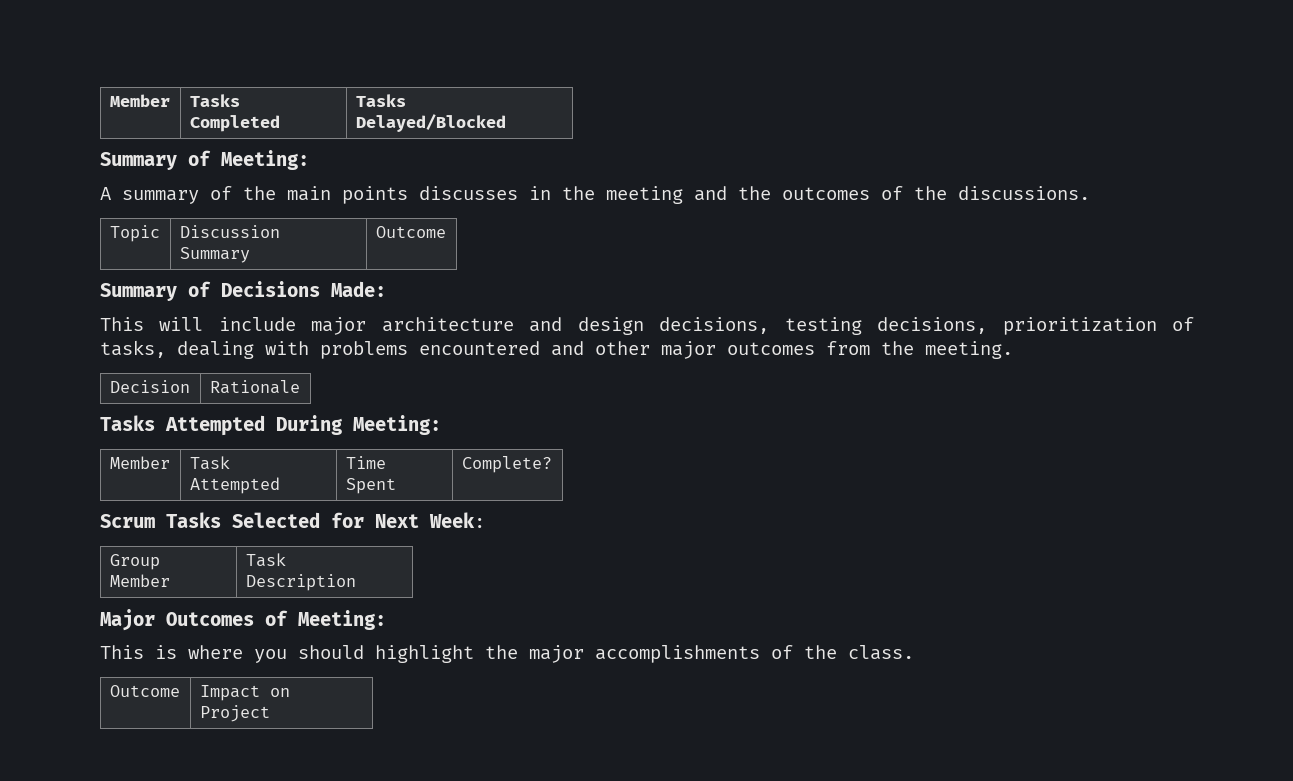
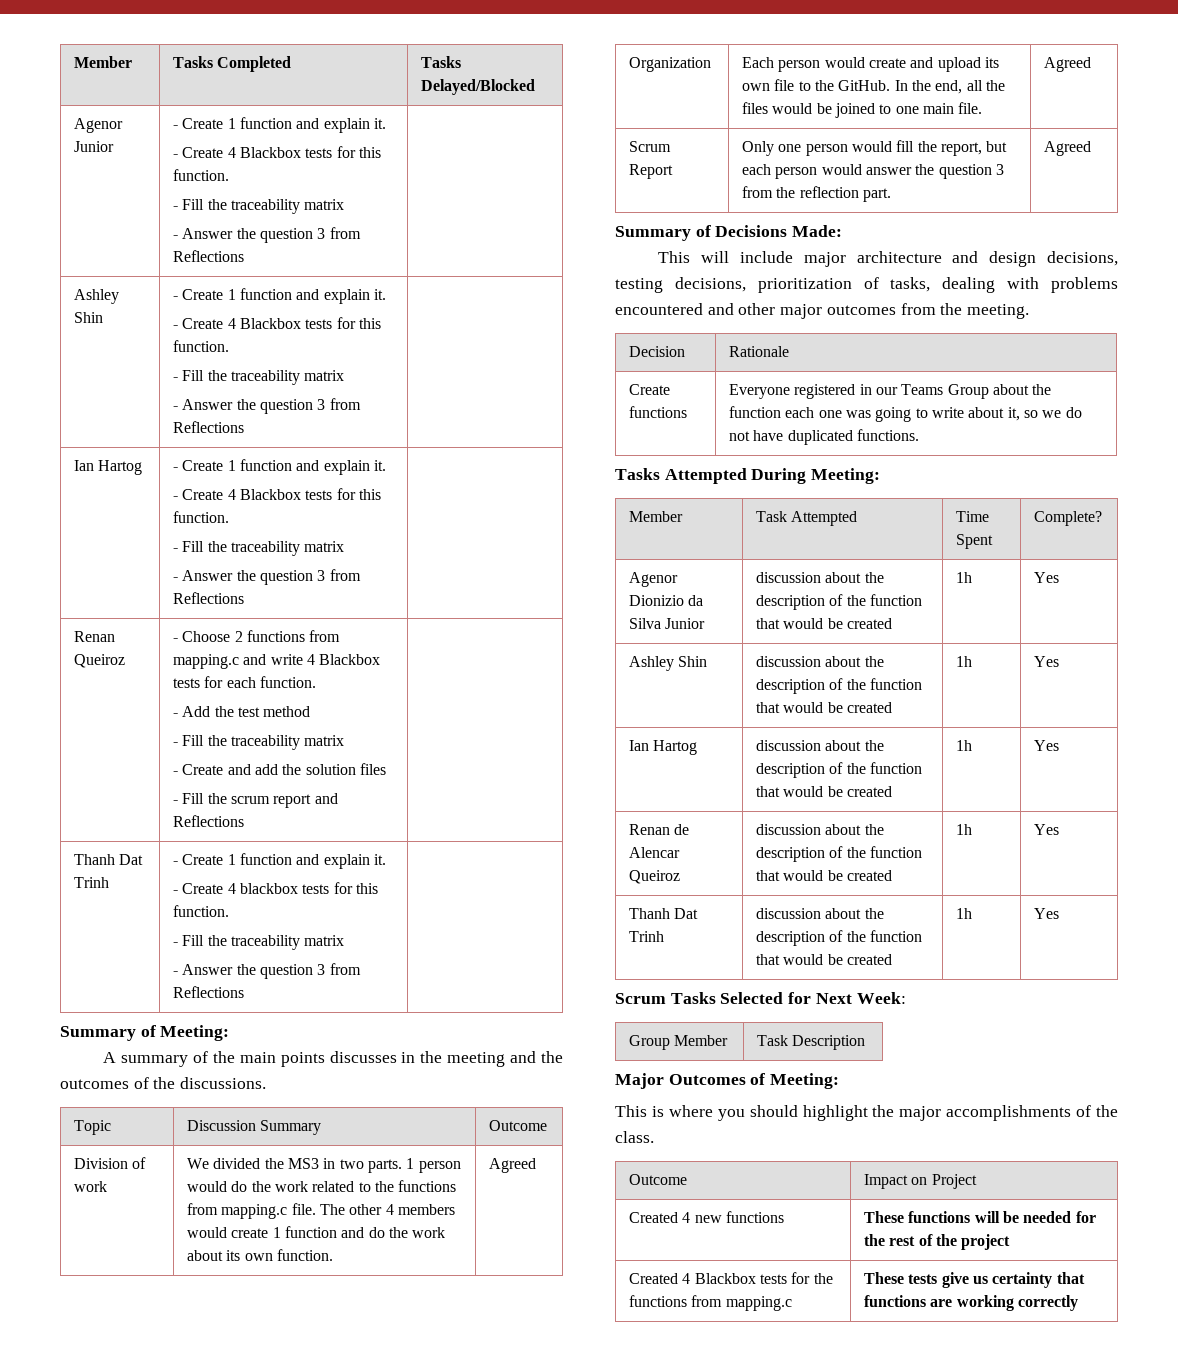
+ Agenor Junior | - Create 1 function and explain it.
+ - Create 4 Blackbox tests for this function.
+ - Fill the traceability matrix
+ - Answer the question 3 from Reflections |
+ Ashley Shin | - Create 1 function and explain it.
+ - Create 4 Blackbox tests for this function.
+ - Fill the traceability matrix
+ - Answer the question 3 from Reflections |
+ Ian Hartog | - Create 1 function and explain it.
+ - Create 4 Blackbox tests for this function.
+ - Fill the traceability matrix
+ - Answer the question 3 from Reflections |
+ Renan Queiroz | - Choose 2 functions from mapping.c and write 4 Blackbox tests for each function.
+ - Add the test method
+ - Fill the traceability matrix
+ - Create and add the solution files
+ - Fill the scrum report and Reflections |
+ Thanh Dat Trinh | - Create 1 function and explain it.
+ - Create 4 blackbox tests for this function.
+ - Fill the traceability matrix
+ - Answer the question 3 from Reflections |
+ Division of work | We divided the MS3 in two parts. 1 person would do the work related to the functions from mapping.c file. The other 4 members would create 1 function and do the work about its own function. | Agreed
+ Organization | Each person would create and upload its own file to the GitHub. In the end, all the files would be joined to one main file. | Agreed
+ Scrum Report | Only one person would fill the report, but each person would answer the question 3 from the reflection part. | Agreed
+ Create functions | Everyone registered in our Teams Group about the function each one was going to write about it, so we do not have duplicated functions.
+ Agenor Dionizio da Silva Junior | discussion about the description of the function that would be created | 1h | Yes
+ Ashley Shin | discussion about the description of the function that would be created | 1h | Yes
+ Ian Hartog | discussion about the description of the function that would be created | 1h | Yes
+ Renan de Alencar Queiroz | discussion about the description of the function that would be created | 1h | Yes
+ Thanh Dat Trinh | discussion about the description of the function that would be created | 1h | Yes
+ Created 4 new functions | These functions will be needed for the rest of the project
+ Created 4 Blackbox tests for the functions from mapping.c | These tests give us certainty that functions are working correctly

